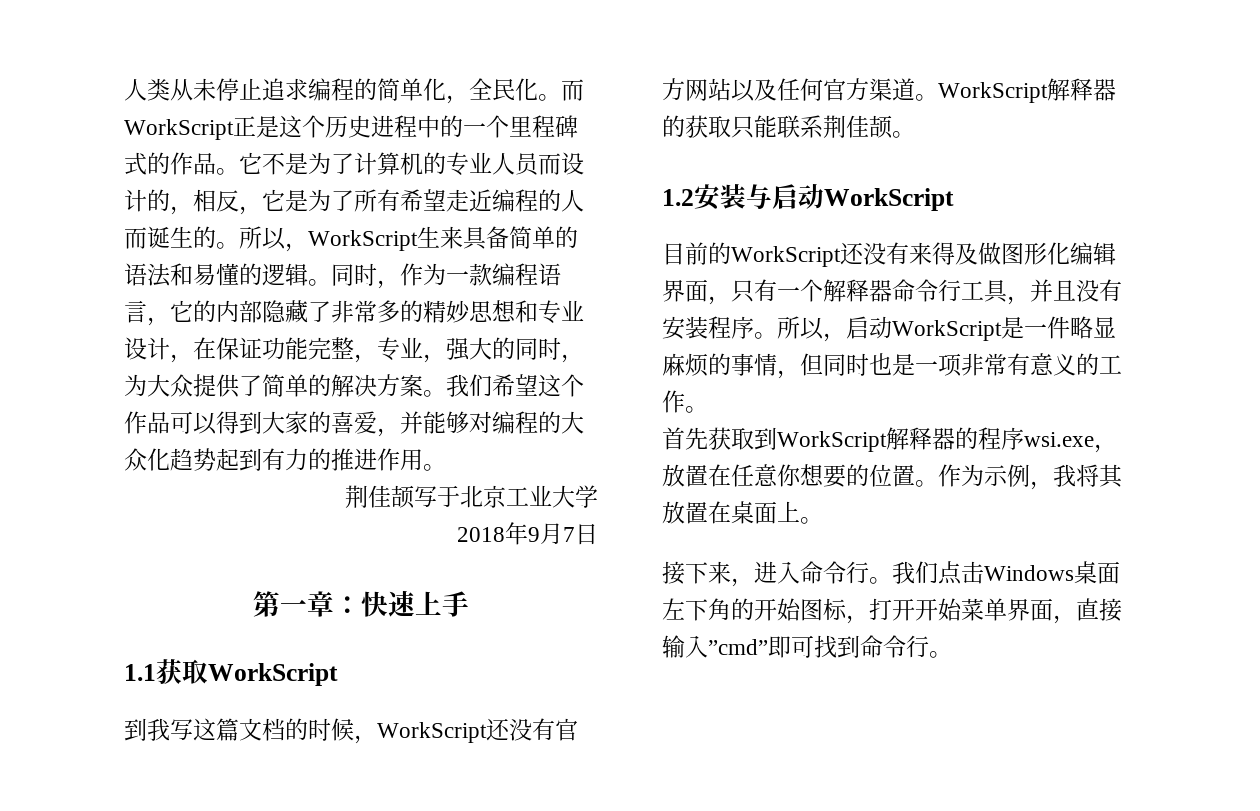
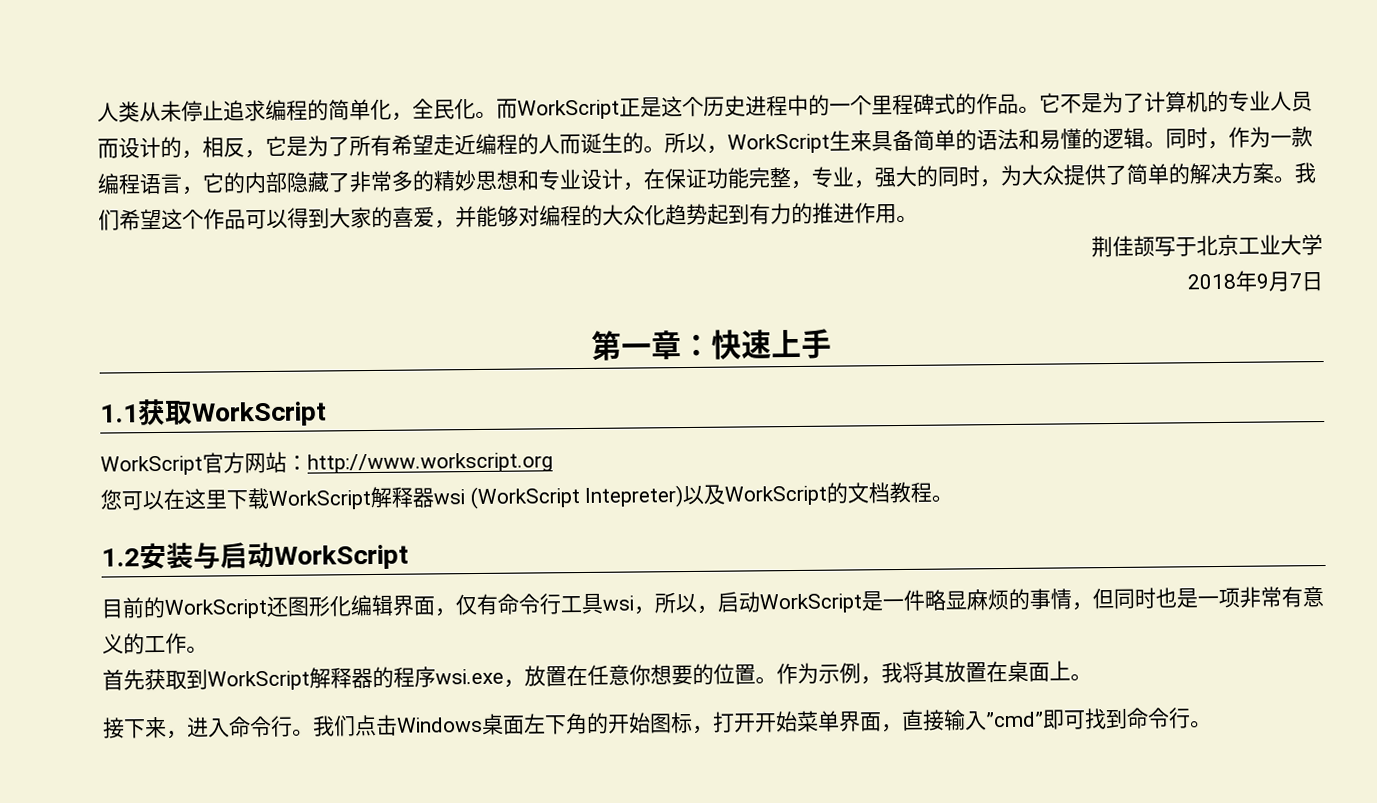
- 到我写这篇文档的时候，WorkScript还没有官方网站以及任何官方渠道。WorkScript解释器的获取只能联系荆佳颉。
+ WorkScript官方网站：http://www.workscript.org
+ 您可以在这里下载WorkScript解释器wsi (WorkScript Intepreter)以及WorkScript的文档教程。
- 目前的WorkScript还没有来得及做图形化编辑界面，只有一个解释器命令行工具，并且没有安装程序。所以，启动WorkScript是一件略显麻烦的事情，但同时也是一项非常有意义的工作。
+ 目前的WorkScript还图形化编辑界面，仅有命令行工具wsi，所以，启动WorkScript是一件略显麻烦的事情，但同时也是一项非常有意义的工作。

